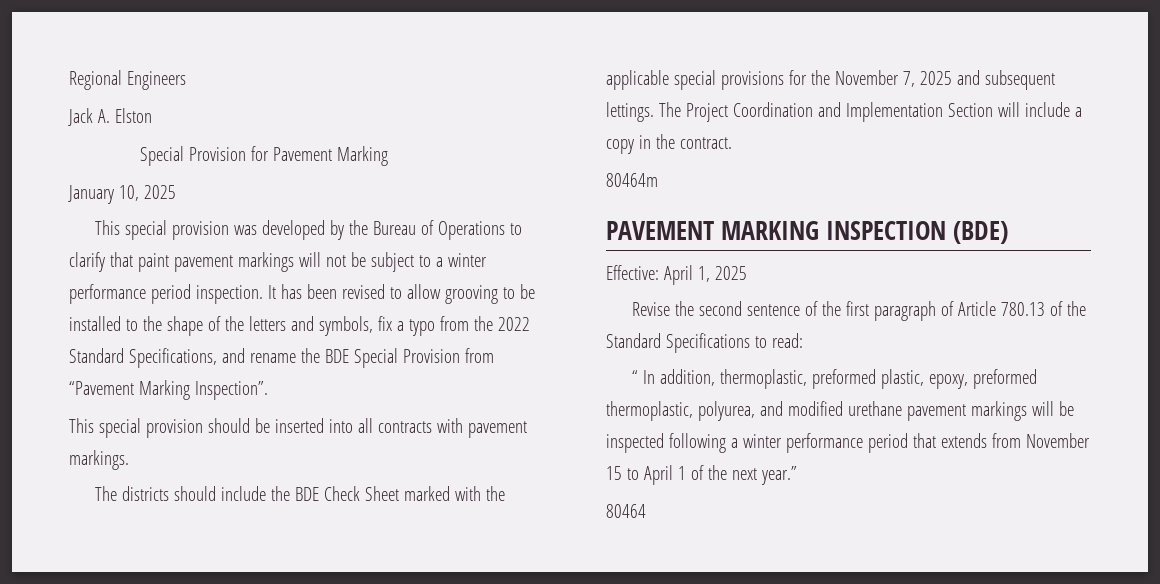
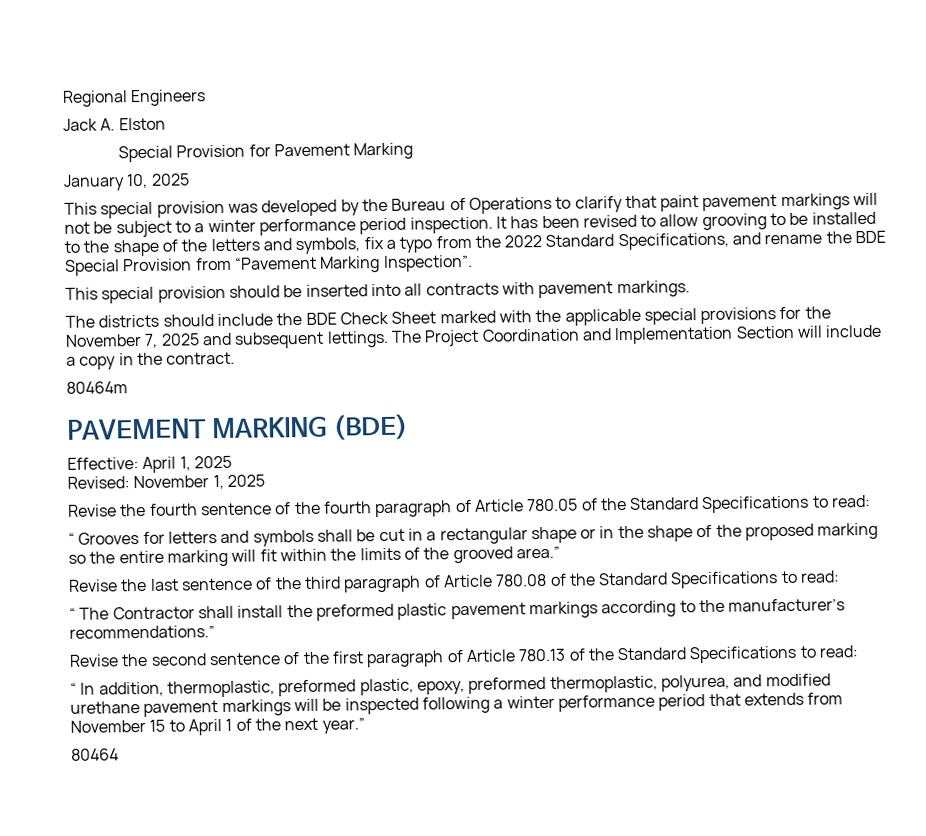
- PAVEMENT MARKING INSPECTION (BDE)
+ PAVEMENT MARKING (BDE)
+ Revised: November 1, 2025
+ Revise the fourth sentence of the fourth paragraph of Article 780.05 of the Standard Specifications to read:
+ “ Grooves for letters and symbols shall be cut in a rectangular shape or in the shape of the proposed marking so the entire marking will fit within the limits of the grooved area.”
+ Revise the last sentence of the third paragraph of Article 780.08 of the Standard Specifications to read:
+ “ The Contractor shall install the preformed plastic pavement markings according to the manufacturer’s recommendations.”

